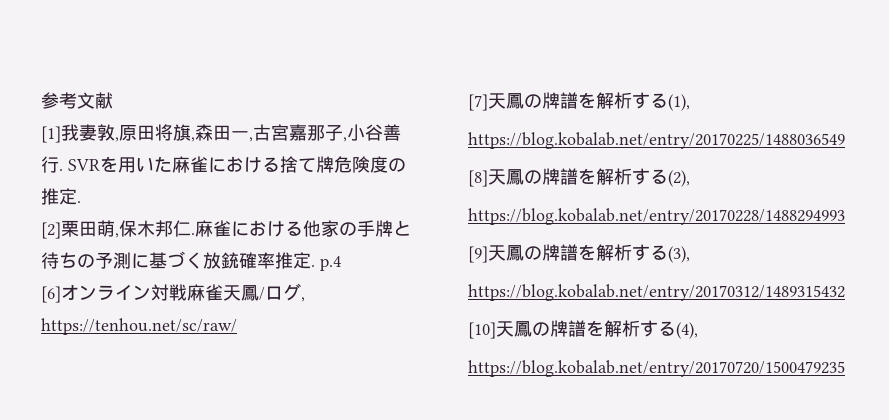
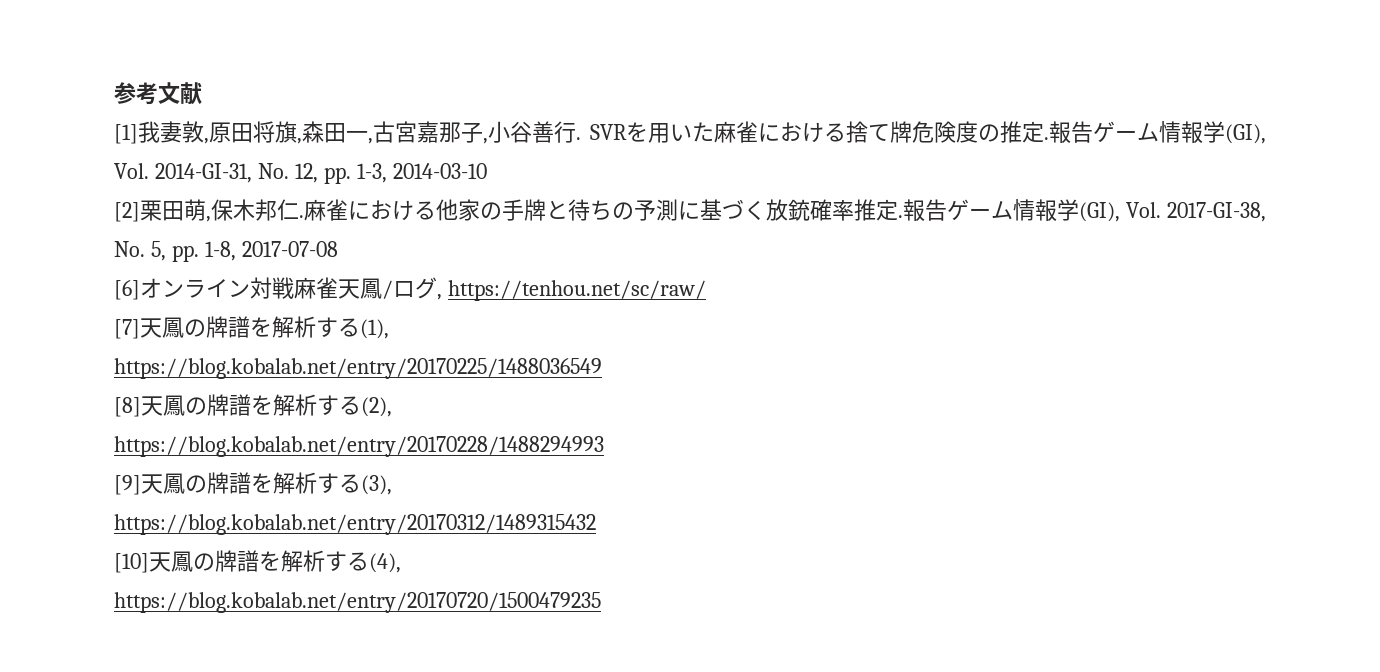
+ 報告ゲーム情報学(GI), Vol. 2014-GI-31, No. 12, pp. 1-3, 2014-03-10
- 麻雀における他家の手牌と待ちの予測に基づく放銃確率推定. p.4
+ 麻雀における他家の手牌と待ちの予測に基づく放銃確率推定.報告ゲーム情報学(GI), Vol. 2017-GI-38, No. 5, pp. 1-8, 2017-07-08

